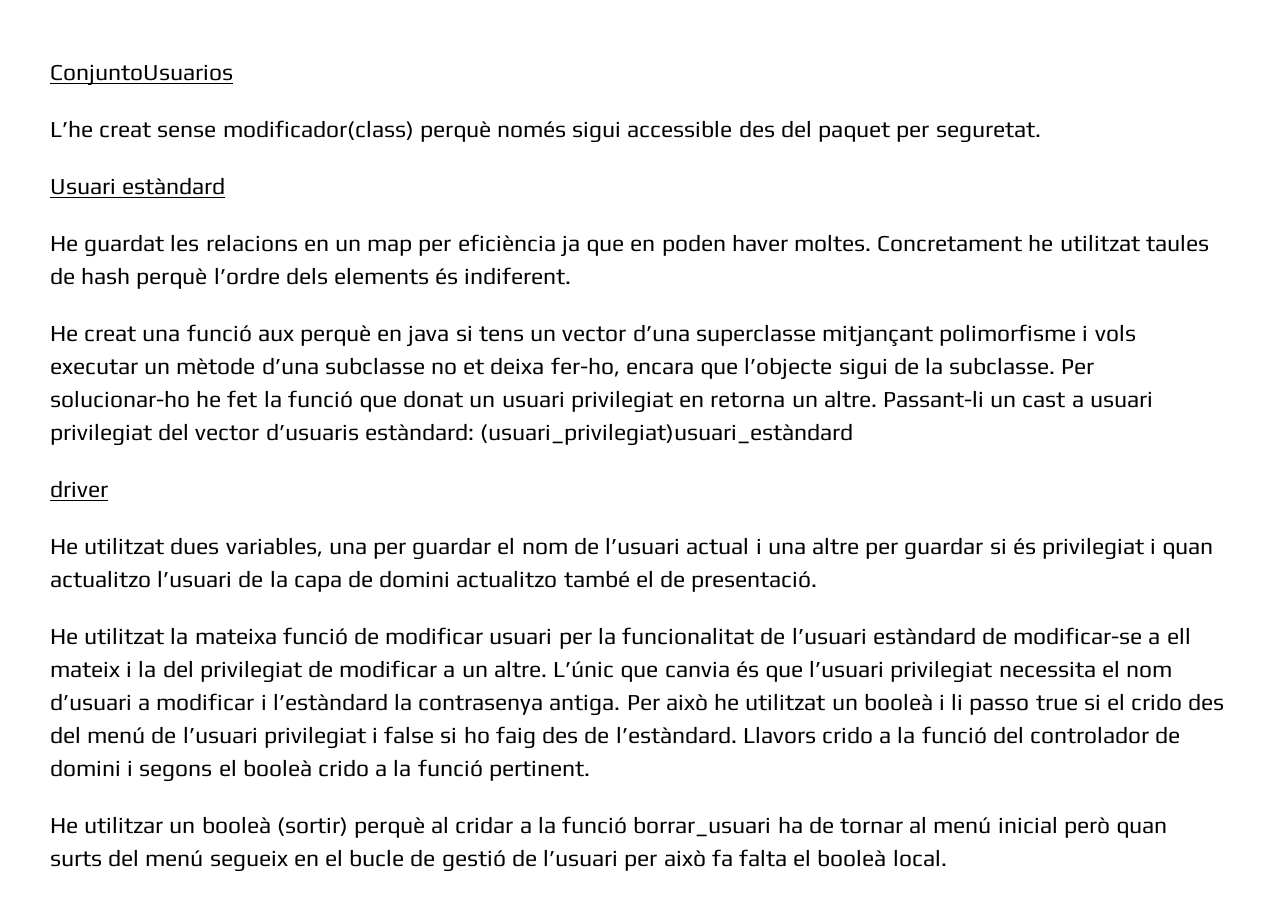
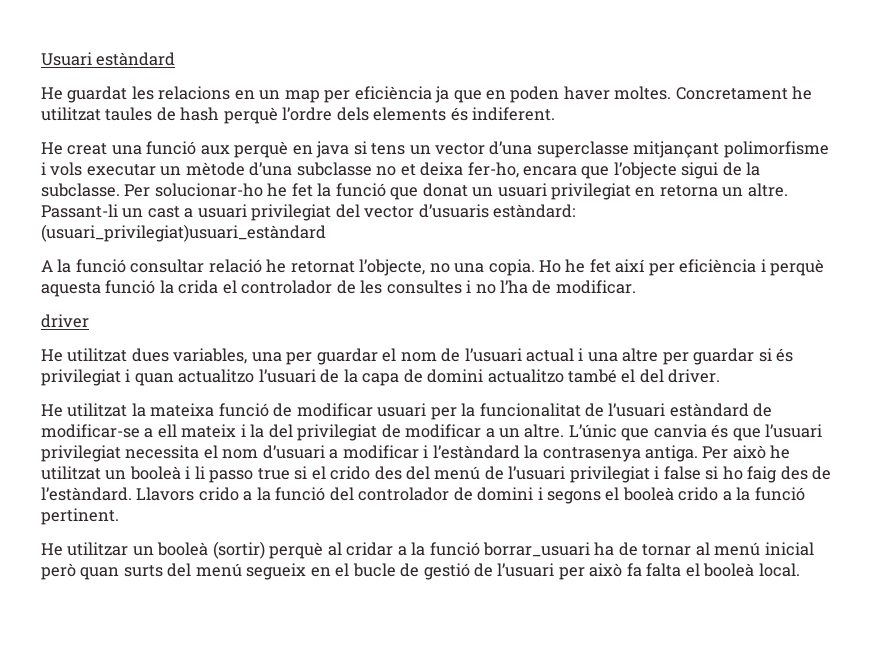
- ConjuntoUsuarios
- L’he creat sense modificador(class) perquè només sigui accessible des del paquet per seguretat.
+ A la funció consultar relació he retornat l’objecte, no una copia. Ho he fet així per eficiència i perquè aquesta funció la crida el controlador de les consultes i no l’ha de modificar.
- He utilitzat dues variables, una per guardar el nom de l’usuari actual i una altre per guardar si és privilegiat i quan actualitzo l’usuari de la capa de domini actualitzo també el de presentació.
+ He utilitzat dues variables, una per guardar el nom de l’usuari actual i una altre per guardar si és privilegiat i quan actualitzo l’usuari de la capa de domini actualitzo també el del driver.

